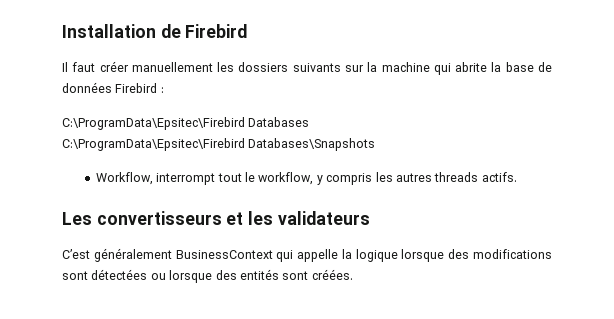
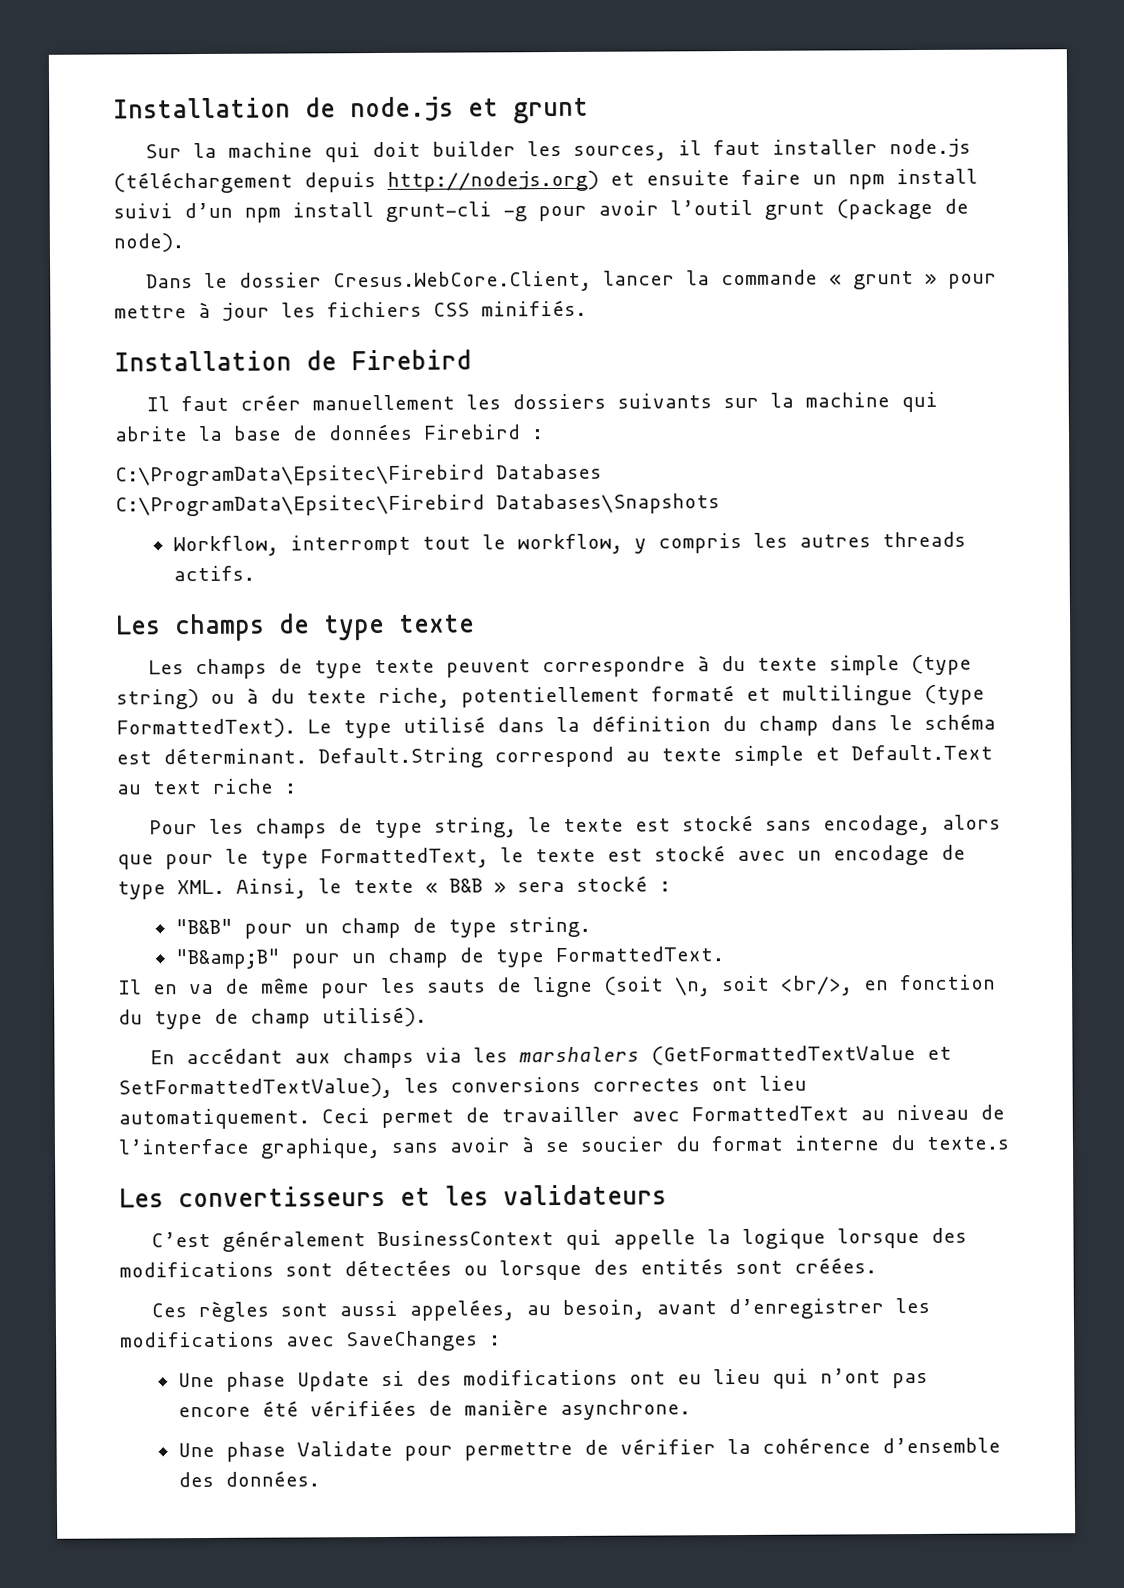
+ Installation de node.js et grunt
+ Sur la machine qui doit builder les sources, il faut installer node.js (téléchargement depuis http://nodejs.org) et ensuite faire un npm install suivi d’un npm install grunt-cli -g pour avoir l’outil grunt (package de node).
+ Dans le dossier Cresus.WebCore.Client, lancer la commande « grunt » pour mettre à jour les fichiers CSS minifiés.
  Workflow, interrompt tout le workflow, y compris les autres threads actifs.
+ Les champs de type texte
+ Les champs de type texte peuvent correspondre à du texte simple (type string) ou à du texte riche, potentiellement formaté et multilingue (type FormattedText). Le type utilisé dans la définition du champ dans le schéma est déterminant. Default.String correspond au texte simple et Default.Text au text riche :
+ Pour les champs de type string, le texte est stocké sans encodage, alors que pour le type FormattedText, le texte est stocké avec un encodage de type XML. Ainsi, le texte « B&B » sera stocké :
+ "B&B" pour un champ de type string.
+ "B&amp;B" pour un champ de type FormattedText.
+ Il en va de même pour les sauts de ligne (soit \n, soit <br/>, en fonction du type de champ utilisé).
+ En accédant aux champs via les marshalers (GetFormattedTextValue et SetFormattedTextValue), les conversions correctes ont lieu automatiquement. Ceci permet de travailler avec FormattedText au niveau de l’interface graphique, sans avoir à se soucier du format interne du texte.s
+ Ces règles sont aussi appelées, au besoin, avant d’enregistrer les modifications avec SaveChanges :
+ Une phase Update si des modifications ont eu lieu qui n’ont pas encore été vérifiées de manière asynchrone.
+ Une phase Validate pour permettre de vérifier la cohérence d’ensemble des données.

